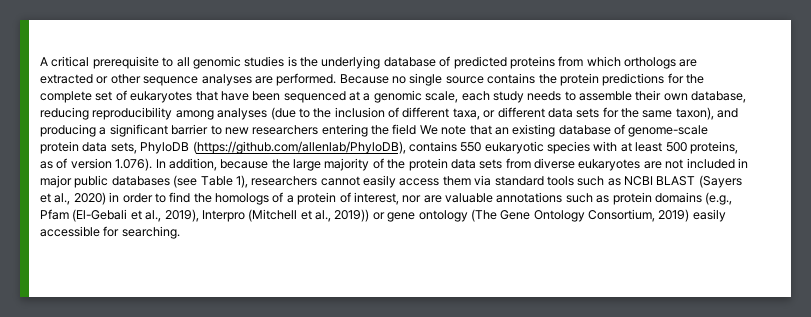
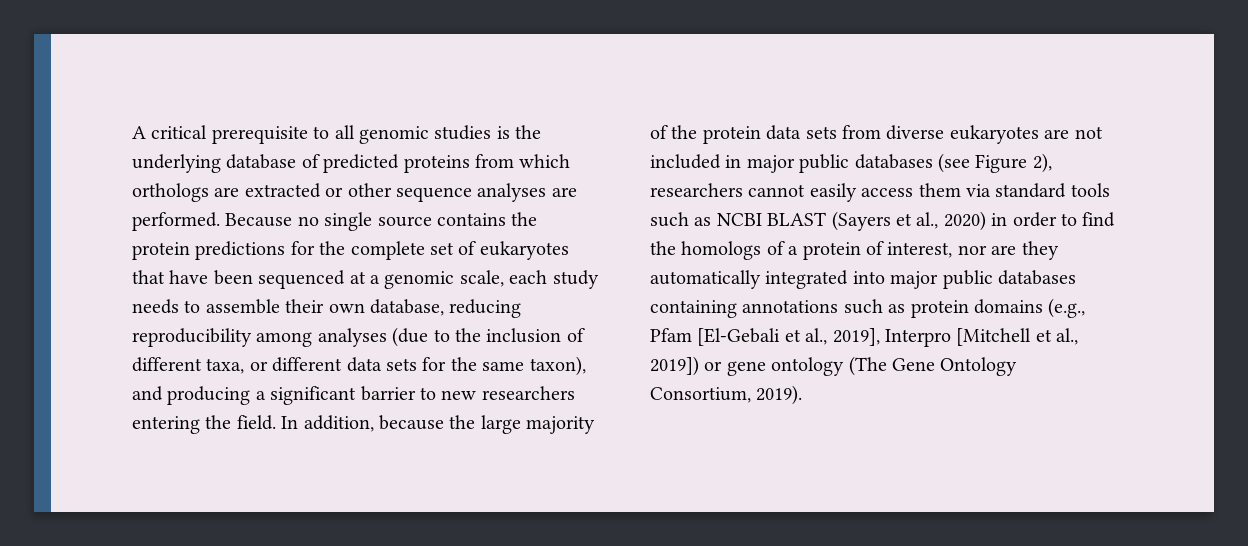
- Because no single source contains the protein predictions for the complete set of eukaryotes that have been sequenced at a genomic scale, each study needs to assemble their own database, reducing reproducibility among analyses (due to the inclusion of different taxa, or different data sets for the same taxon), and producing a significant barrier to new researchers entering the field We note that an existing database of genome-scale protein data sets, PhyloDB (https://github.com/allenlab/PhyloDB), contains 550 eukaryotic species with at least 500 proteins, as of version 1.076). In addition, because the large majority of the protein data sets from diverse eukaryotes are not included in major public databases (see Table 1), researchers cannot easily access them via standard tools such as NCBI BLAST (Sayers et al., 2020) in order to find the homologs of a protein of interest, nor are valuable annotations such as protein domains (e.g., Pfam (El-Gebali et al., 2019), Interpro (Mitchell et al., 2019)) or gene ontology (The Gene Ontology Consortium, 2019) easily accessible for searching.
+ Because no single source contains the protein predictions for the complete set of eukaryotes that have been sequenced at a genomic scale, each study needs to assemble their own database, reducing reproducibility among analyses (due to the inclusion of different taxa, or different data sets for the same taxon), and producing a significant barrier to new researchers entering the field. In addition, because the large majority of the protein data sets from diverse eukaryotes are not included in major public databases (see Figure 2), researchers cannot easily access them via standard tools such as NCBI BLAST (Sayers et al., 2020) in order to find the homologs of a protein of interest, nor are they automatically integrated into major public databases containing annotations such as protein domains (e.g., Pfam [El-Gebali et al., 2019], Interpro [Mitchell et al., 2019]) or gene ontology (The Gene Ontology Consortium, 2019).

